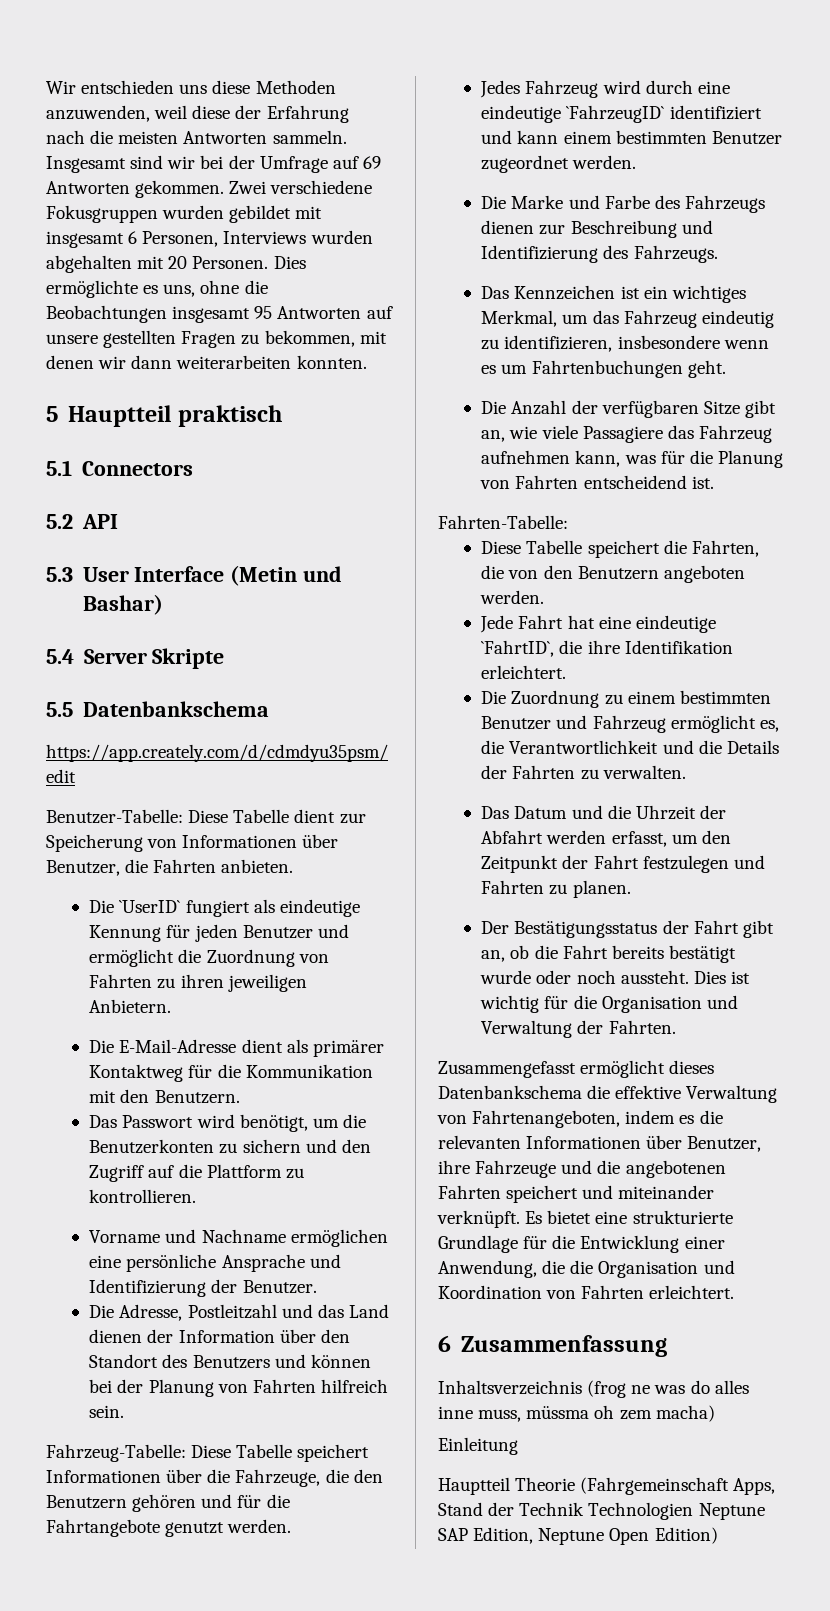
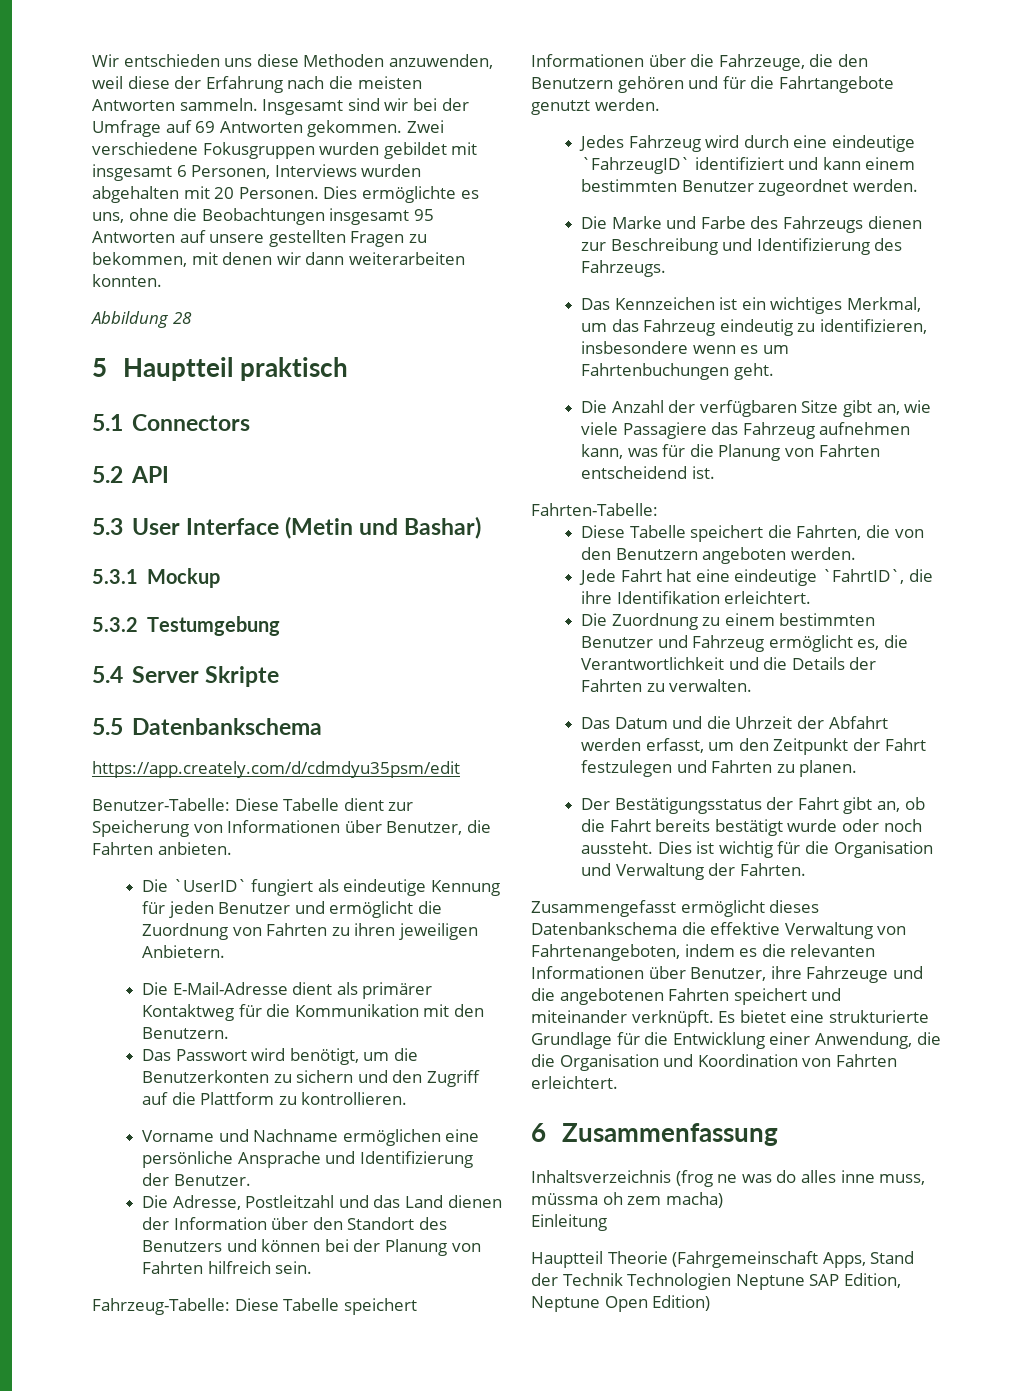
+ Abbildung 28
+ 5.3.1 Mockup
+ 5.3.2 Testumgebung

